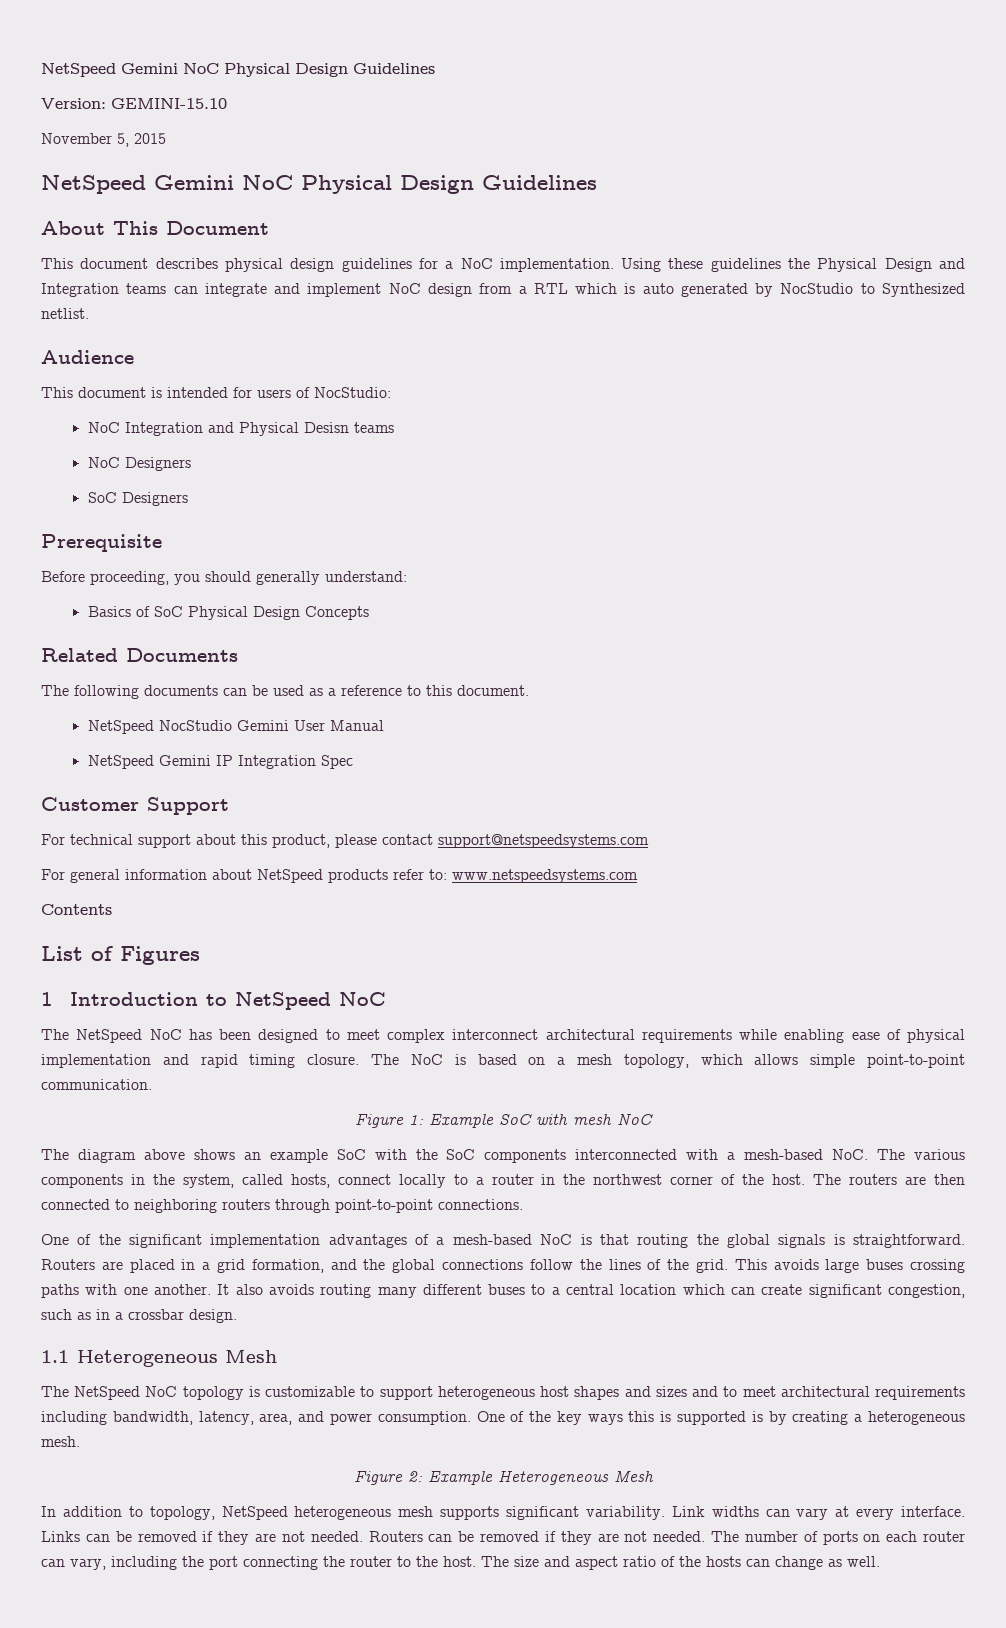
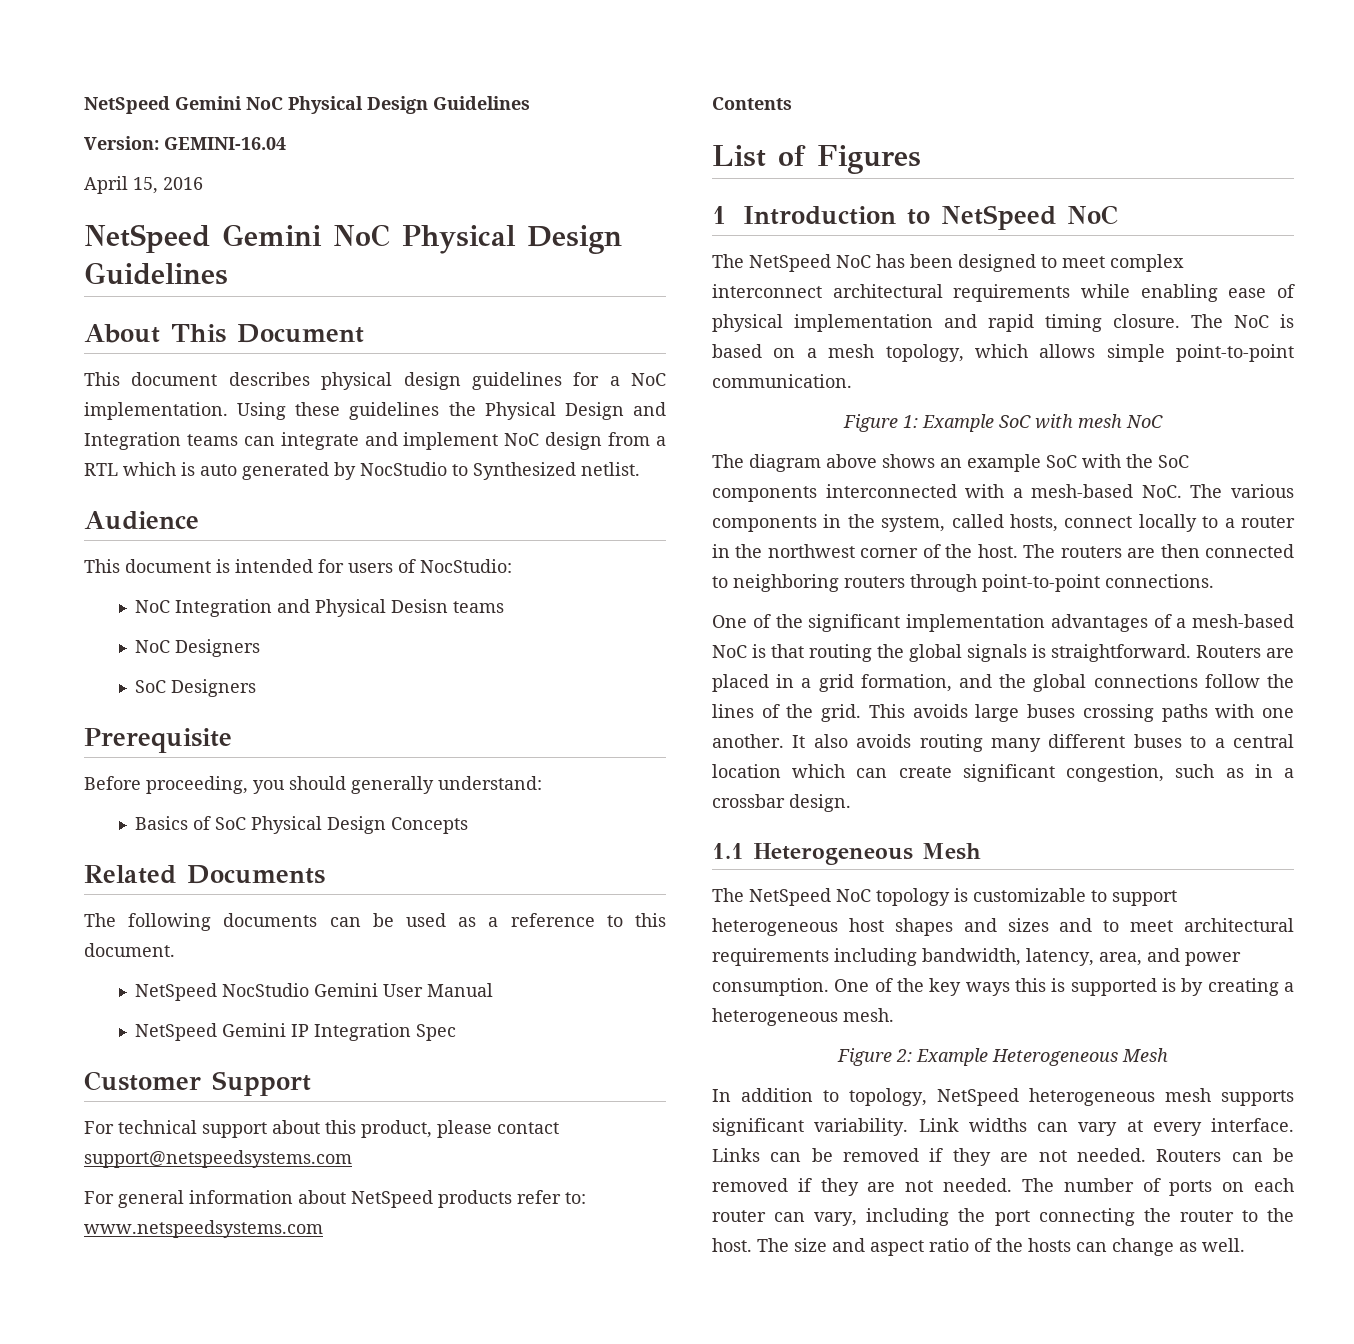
- Version: GEMINI-15.10
- November 5, 2015
+ Version: GEMINI-16.04
+ April 15, 2016

